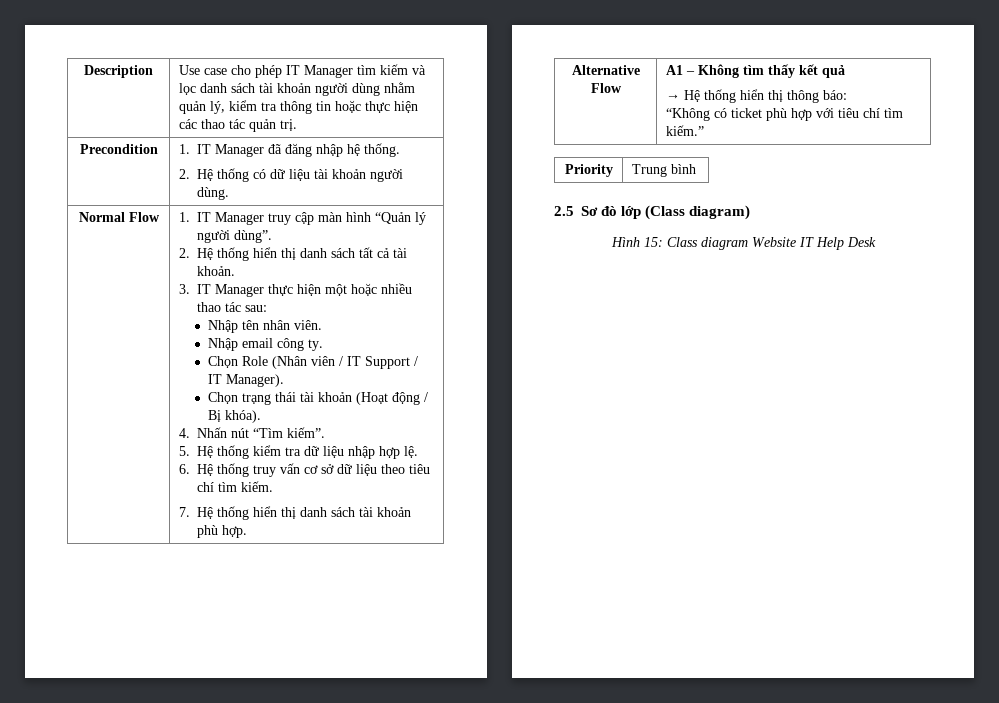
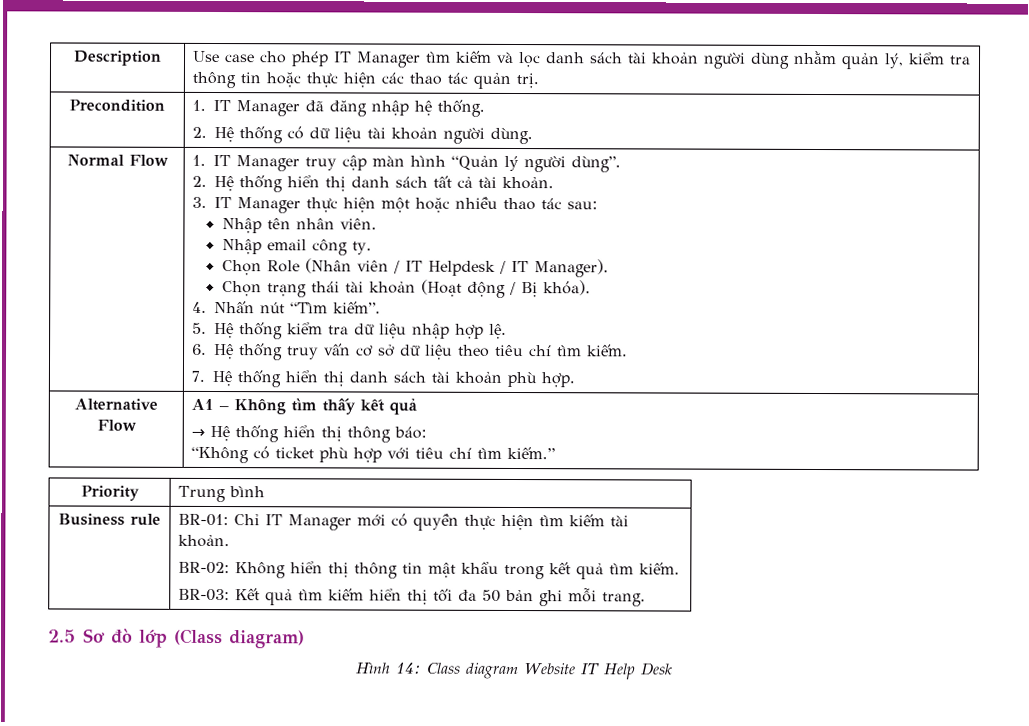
- Chọn Role (Nhân viên / IT Support / IT Manager).
+ Chọn Role (Nhân viên / IT Helpdesk / IT Manager).
+ Business rule | BR-01: Chỉ IT Manager mới có quyền thực hiện tìm kiếm tài khoản.
+ BR-02: Không hiển thị thông tin mật khẩu trong kết quả tìm kiếm.
+ BR-03: Kết quả tìm kiếm hiển thị tối đa 50 bản ghi mỗi trang.
- Hình 15: Class diagram Website IT Help Desk
+ Hình 14: Class diagram Website IT Help Desk

